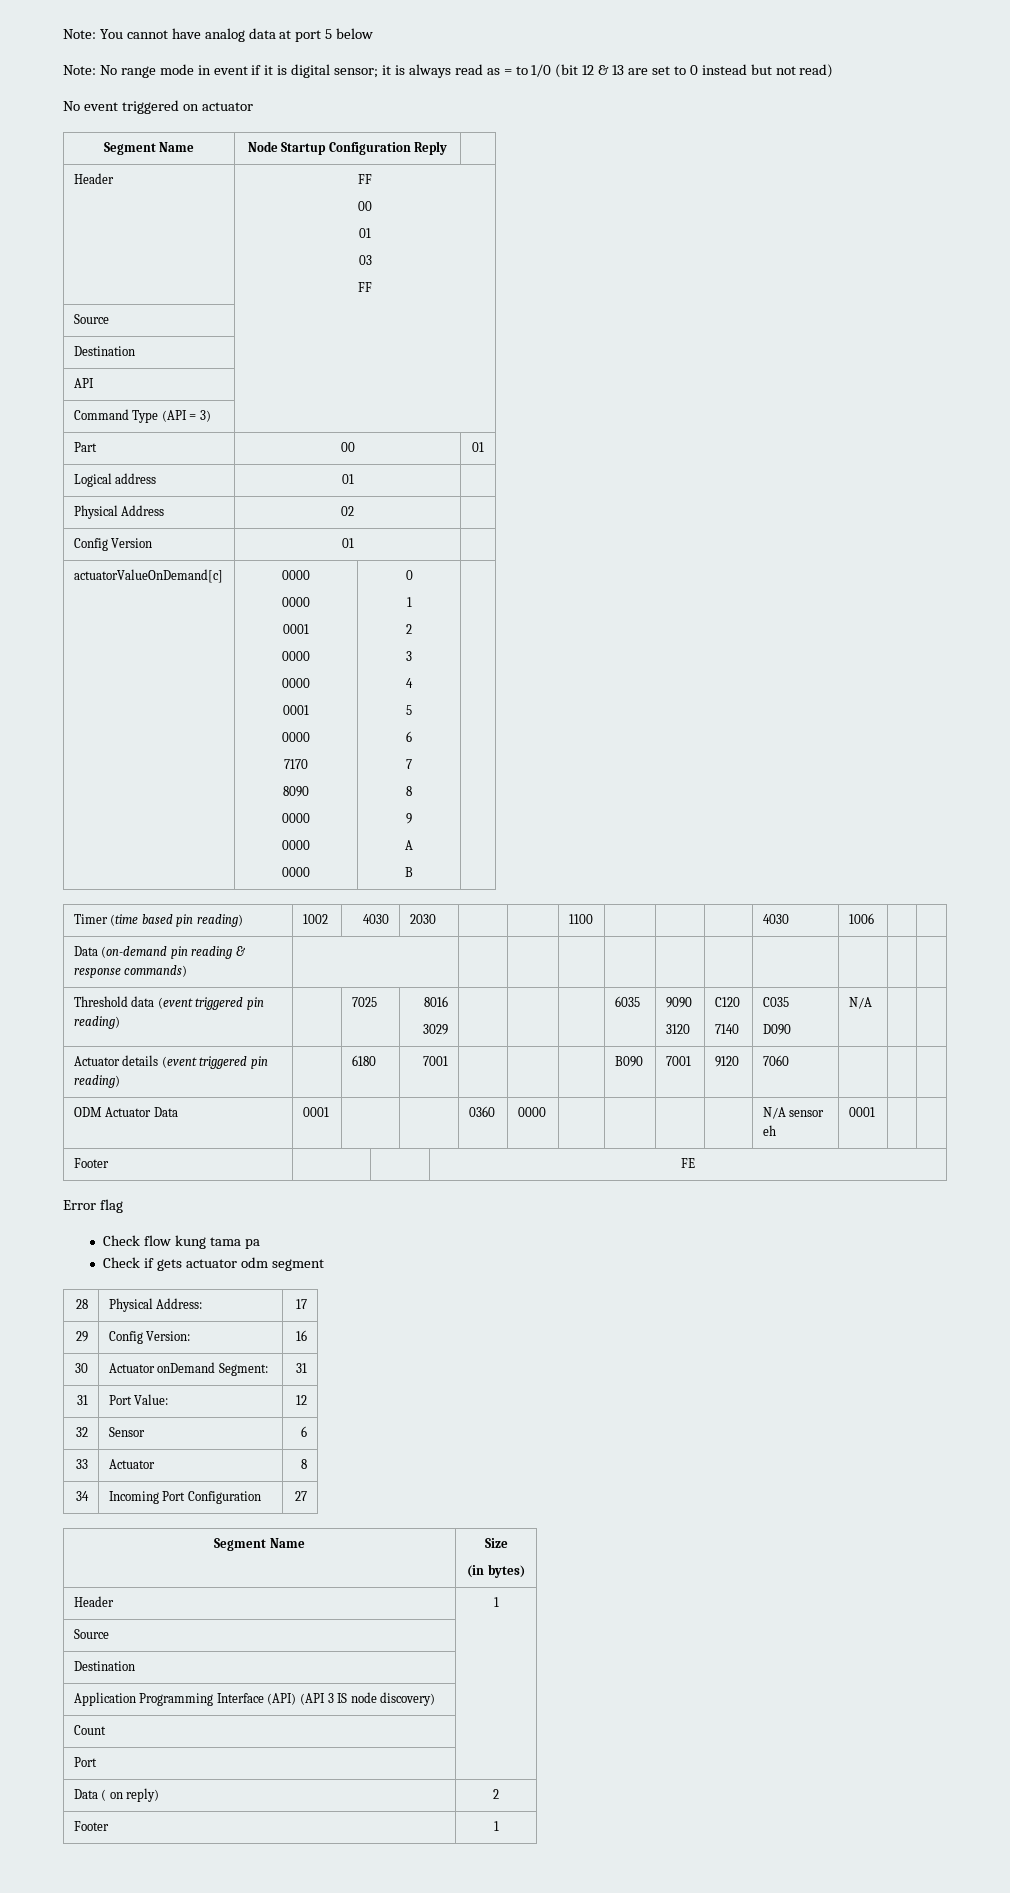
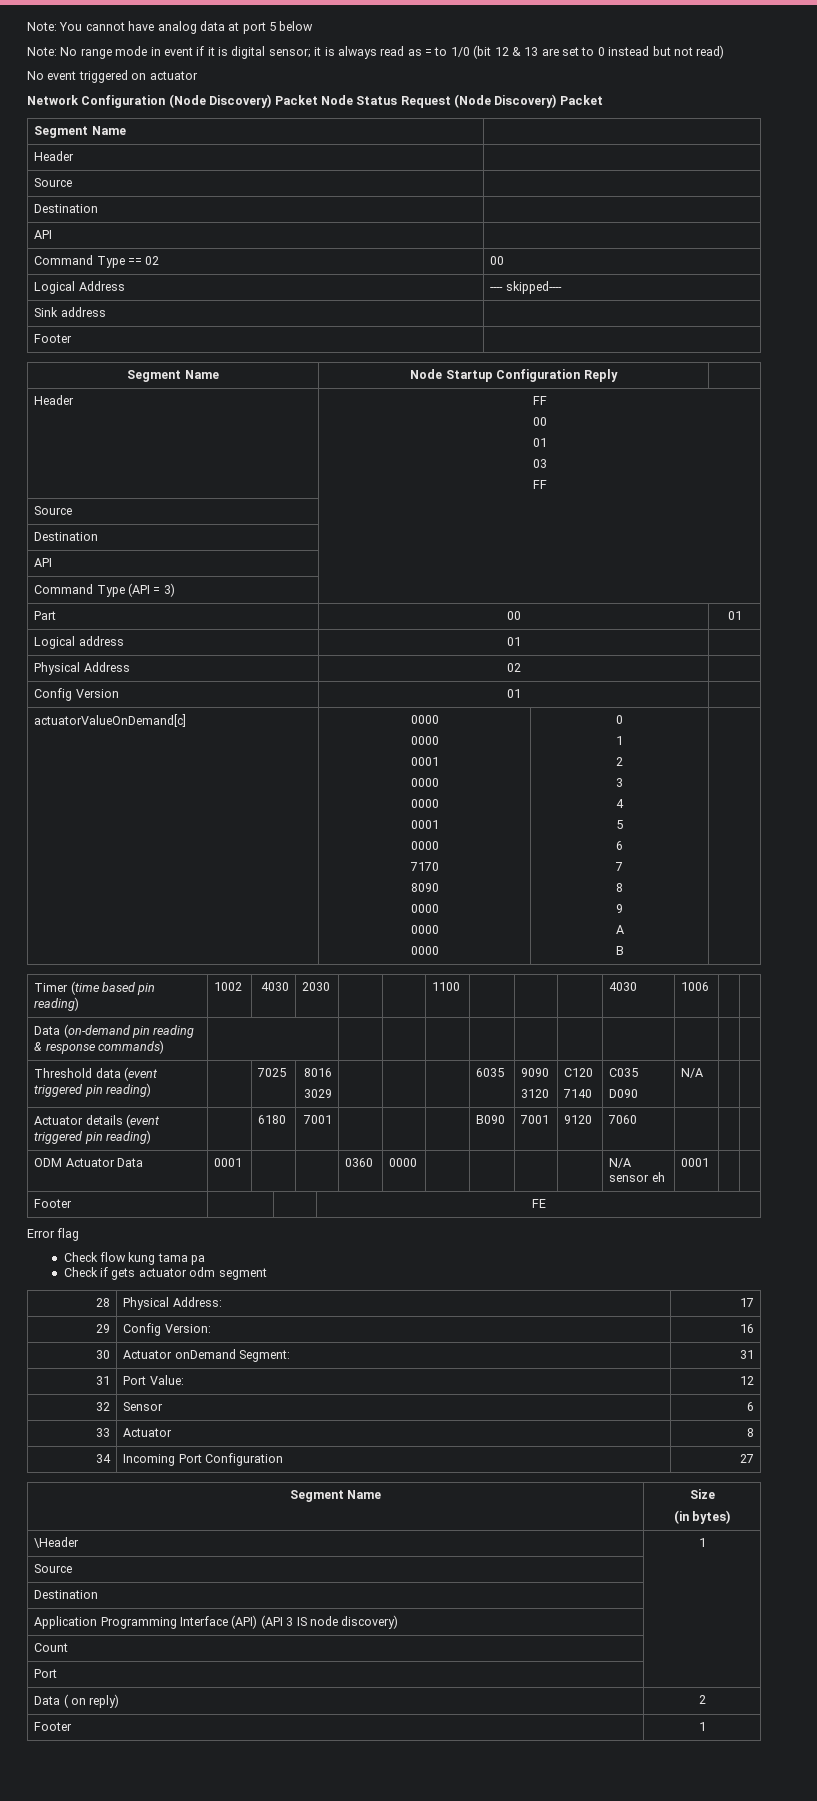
+ Network Configuration (Node Discovery) Packet Node Status Request (Node Discovery) Packet
+ Segment Name |
+ Header |
+ Source |
+ Destination |
+ API |
+ Command Type == 02 | 00
+ Logical Address | ---- skipped----
+ Sink address |
+ Footer |
- Header | 1
+ \Header | 1

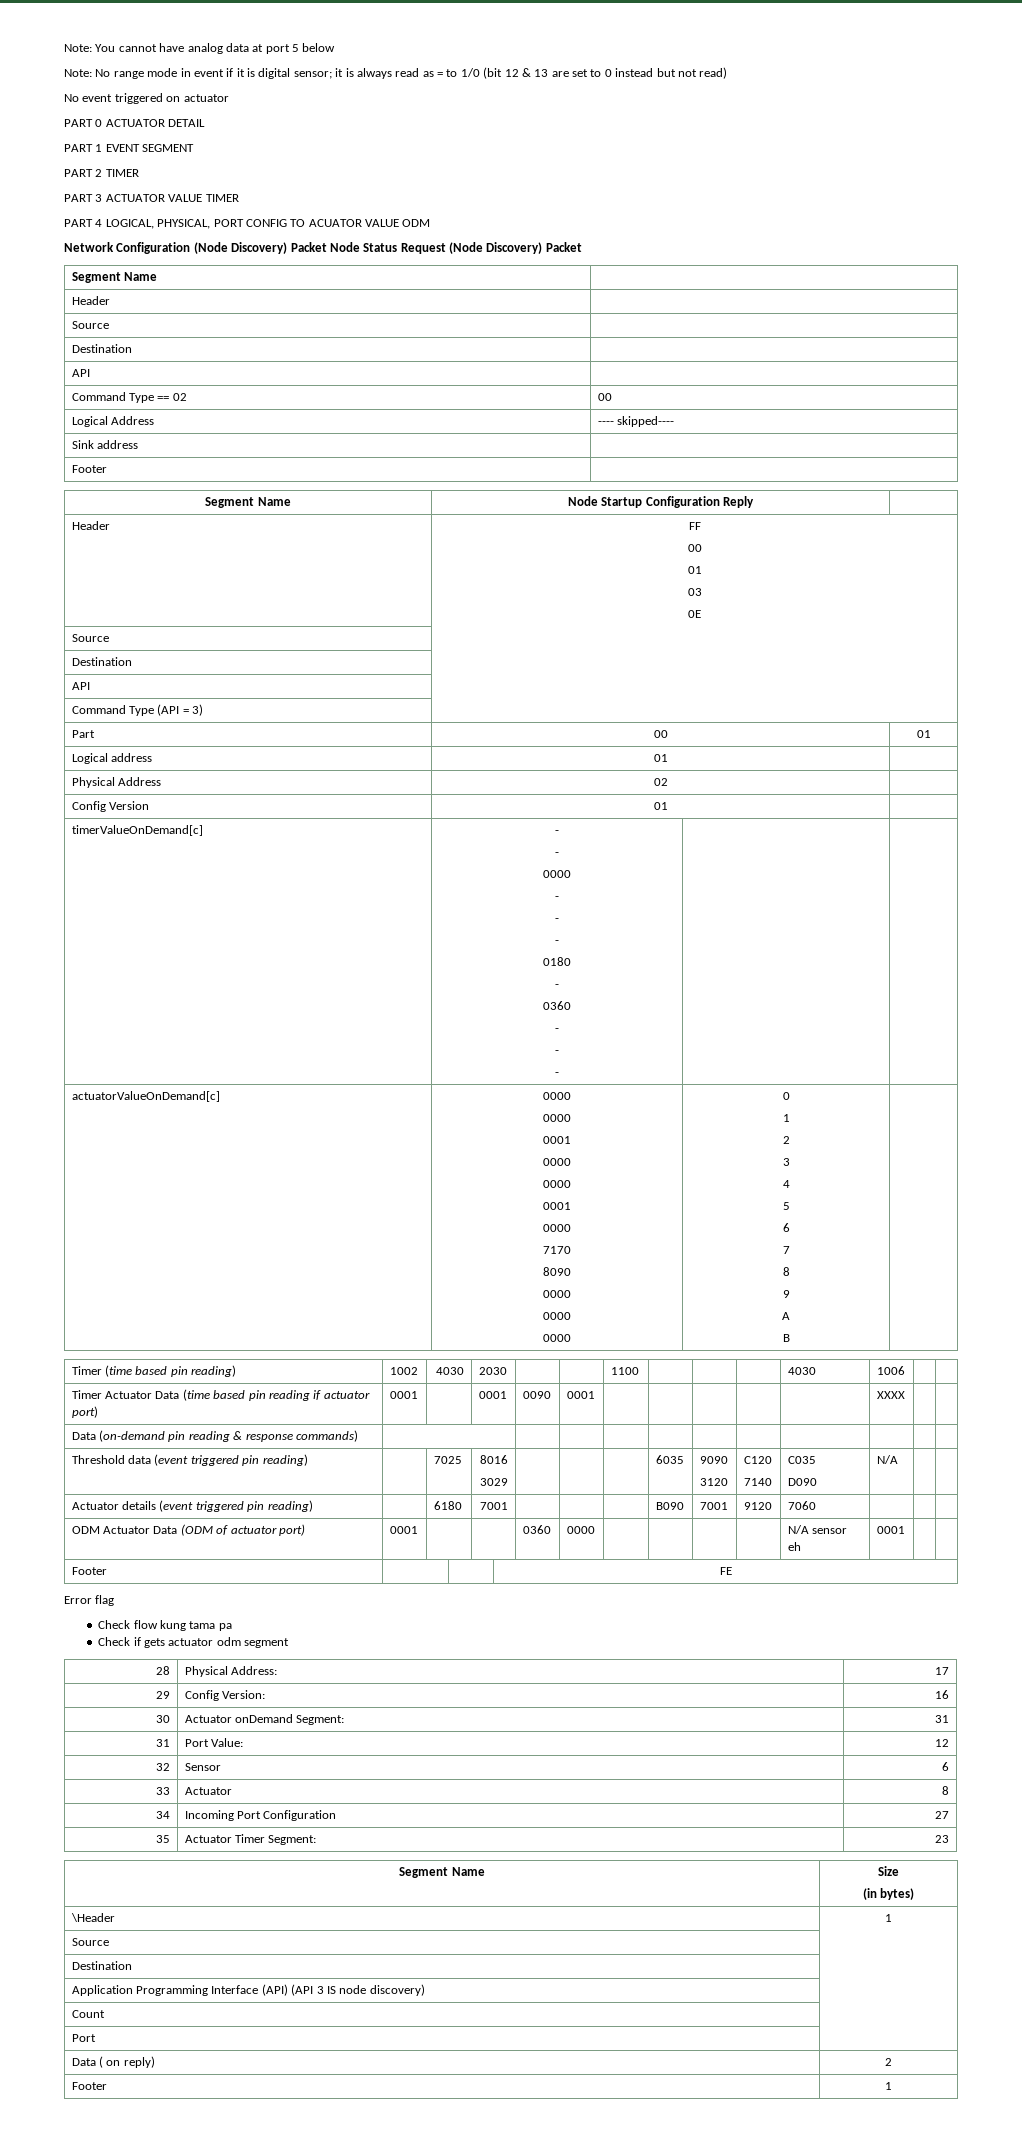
+ PART 0 ACTUATOR DETAIL
+ PART 1 EVENT SEGMENT
+ PART 2 TIMER
+ PART 3 ACTUATOR VALUE TIMER
+ PART 4 LOGICAL, PHYSICAL, PORT CONFIG TO ACUATOR VALUE ODM
  Header | FF
  00
  01
  03
- FF
+ 0E
+ timerValueOnDemand[c] | -
+ -
+ 0000
+ -
+ -
+ -
+ 0180
+ -
+ 0360
+ -
+ -
+ - | |
+ Timer Actuator Data (time based pin reading if actuator port) | 0001 | | 0001 | 0090 | 0001 | | | | | | XXXX | |
- ODM Actuator Data | 0001 | | | 0360 | 0000 | | | | | N/A sensor eh | 0001 | |
+ ODM Actuator Data (ODM of actuator port) | 0001 | | | 0360 | 0000 | | | | | N/A sensor eh | 0001 | |
+ 35 | Actuator Timer Segment: | 23

